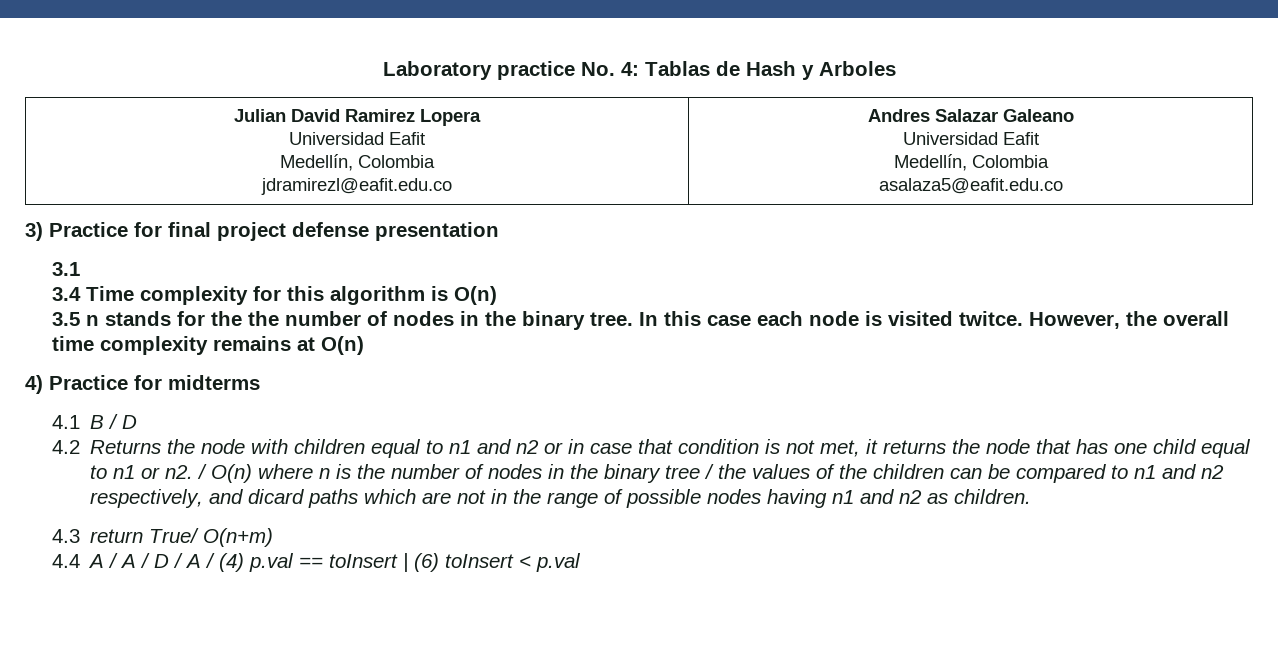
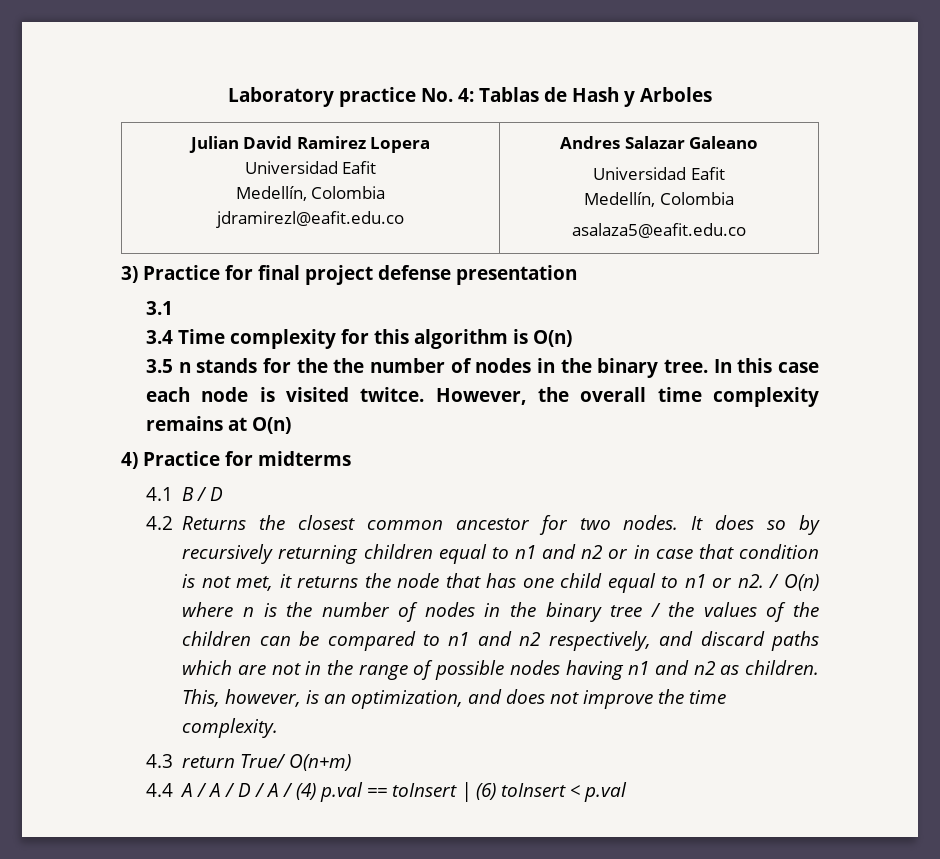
- 4.2 Returns the node with children equal to n1 and n2 or in case that condition is not met, it returns the node that has one child equal to n1 or n2.
+ 4.2 Returns the closest common ancestor for two nodes. It does so by recursively returning children equal to n1 and n2 or in case that condition is not met, it returns the node that has one child equal to n1 or n2.
- / O(n) where n is the number of nodes in the binary tree / the values of the children can be compared to n1 and n2 respectively, and dicard paths which are not in the range of possible nodes having n1 and n2 as children.
+ / O(n) where n is the number of nodes in the binary tree / the values of the children can be compared to n1 and n2 respectively, and discard paths which are not in the range of possible nodes having n1 and n2 as children. This, however, is an optimization, and does not improve the time complexity.

